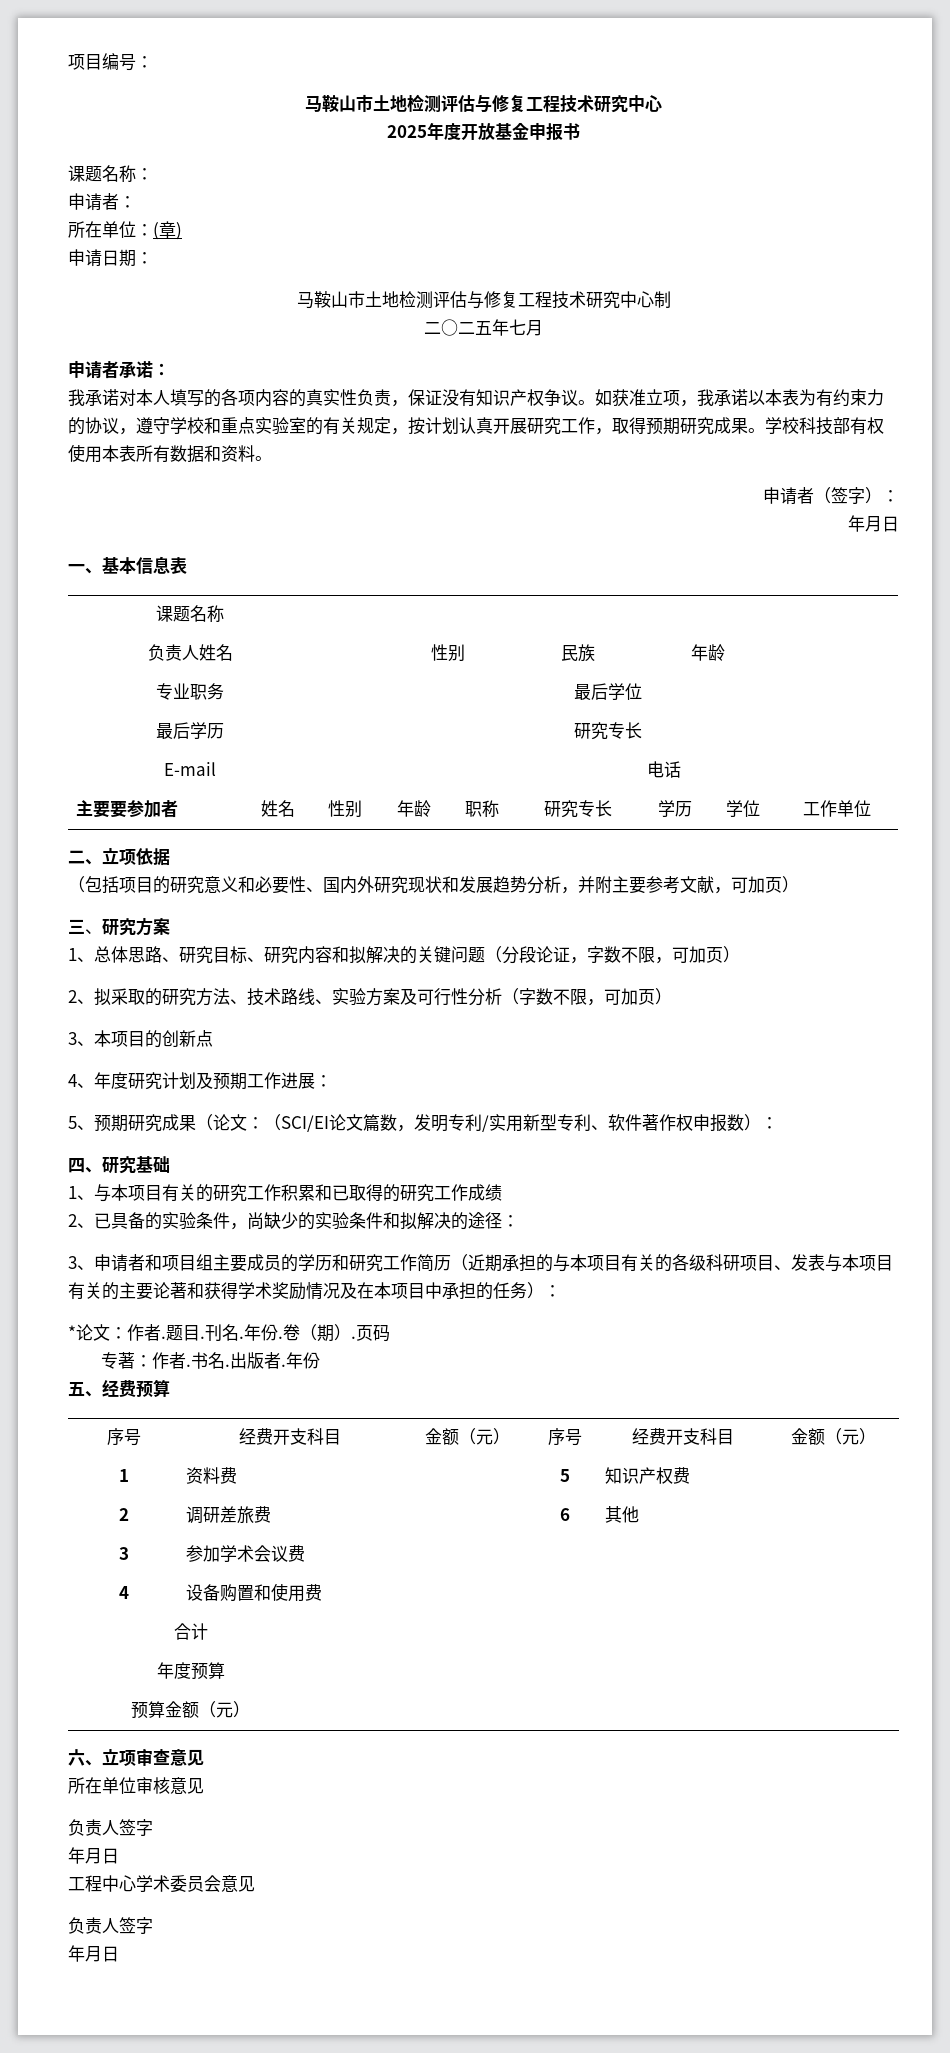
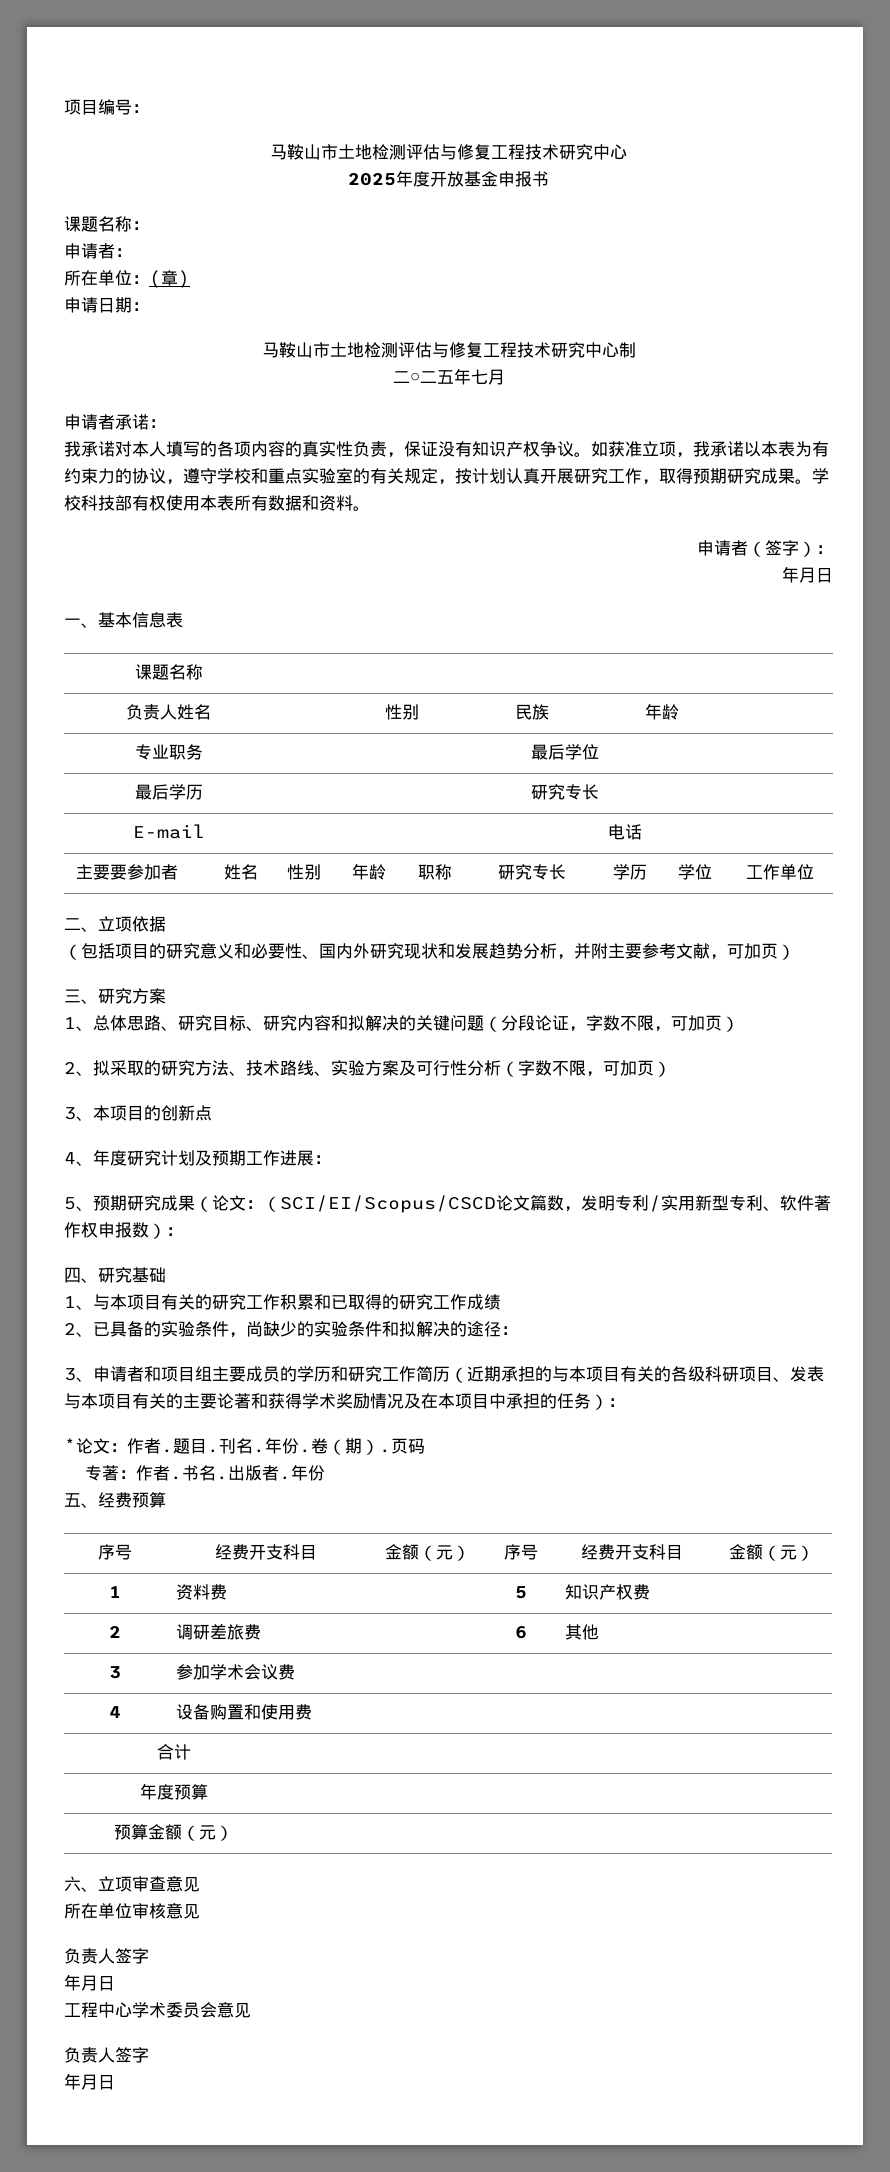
- 5、预期研究成果（论文：（SCI/EI论文篇数，发明专利/实用新型专利、软件著作权申报数）：
+ 5、预期研究成果（论文：（SCI/EI/Scopus/CSCD论文篇数，发明专利/实用新型专利、软件著作权申报数）：

